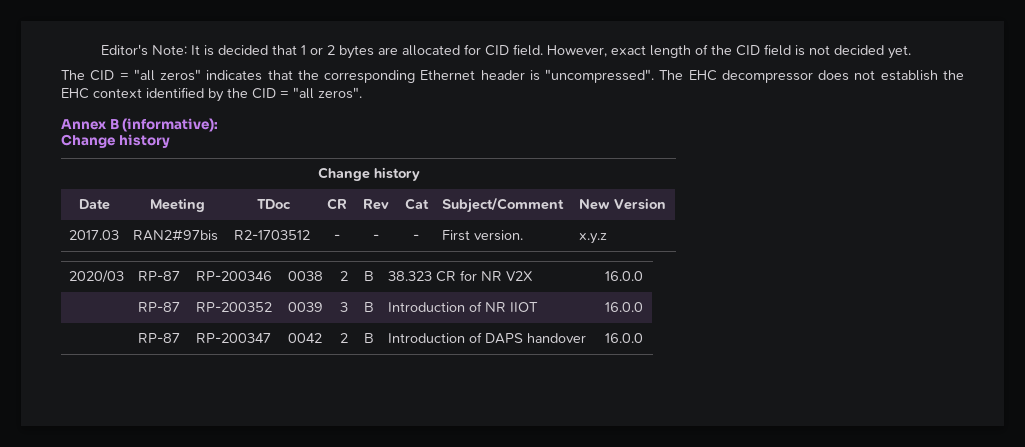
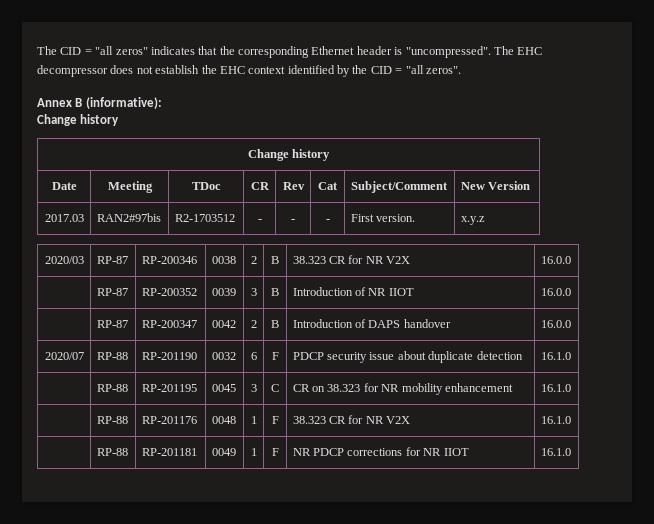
- Editor's Note: It is decided that 1 or 2 bytes are allocated for CID field. However, exact length of the CID field is not decided yet.
+ 2020/07 | RP-88 | RP-201190 | 0032 | 6 | F | PDCP security issue about duplicate detection | 16.1.0
+ | RP-88 | RP-201195 | 0045 | 3 | C | CR on 38.323 for NR mobility enhancement | 16.1.0
+ | RP-88 | RP-201176 | 0048 | 1 | F | 38.323 CR for NR V2X | 16.1.0
+ | RP-88 | RP-201181 | 0049 | 1 | F | NR PDCP corrections for NR IIOT | 16.1.0

